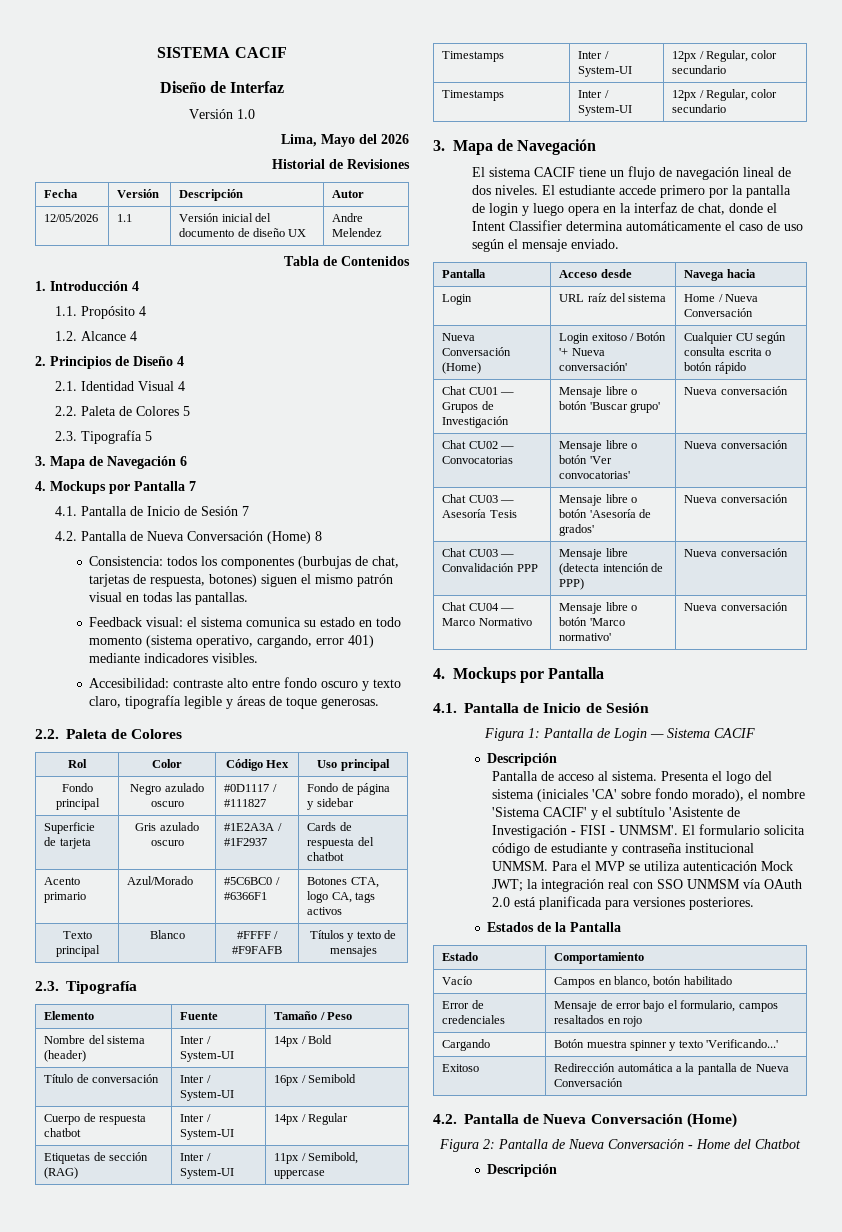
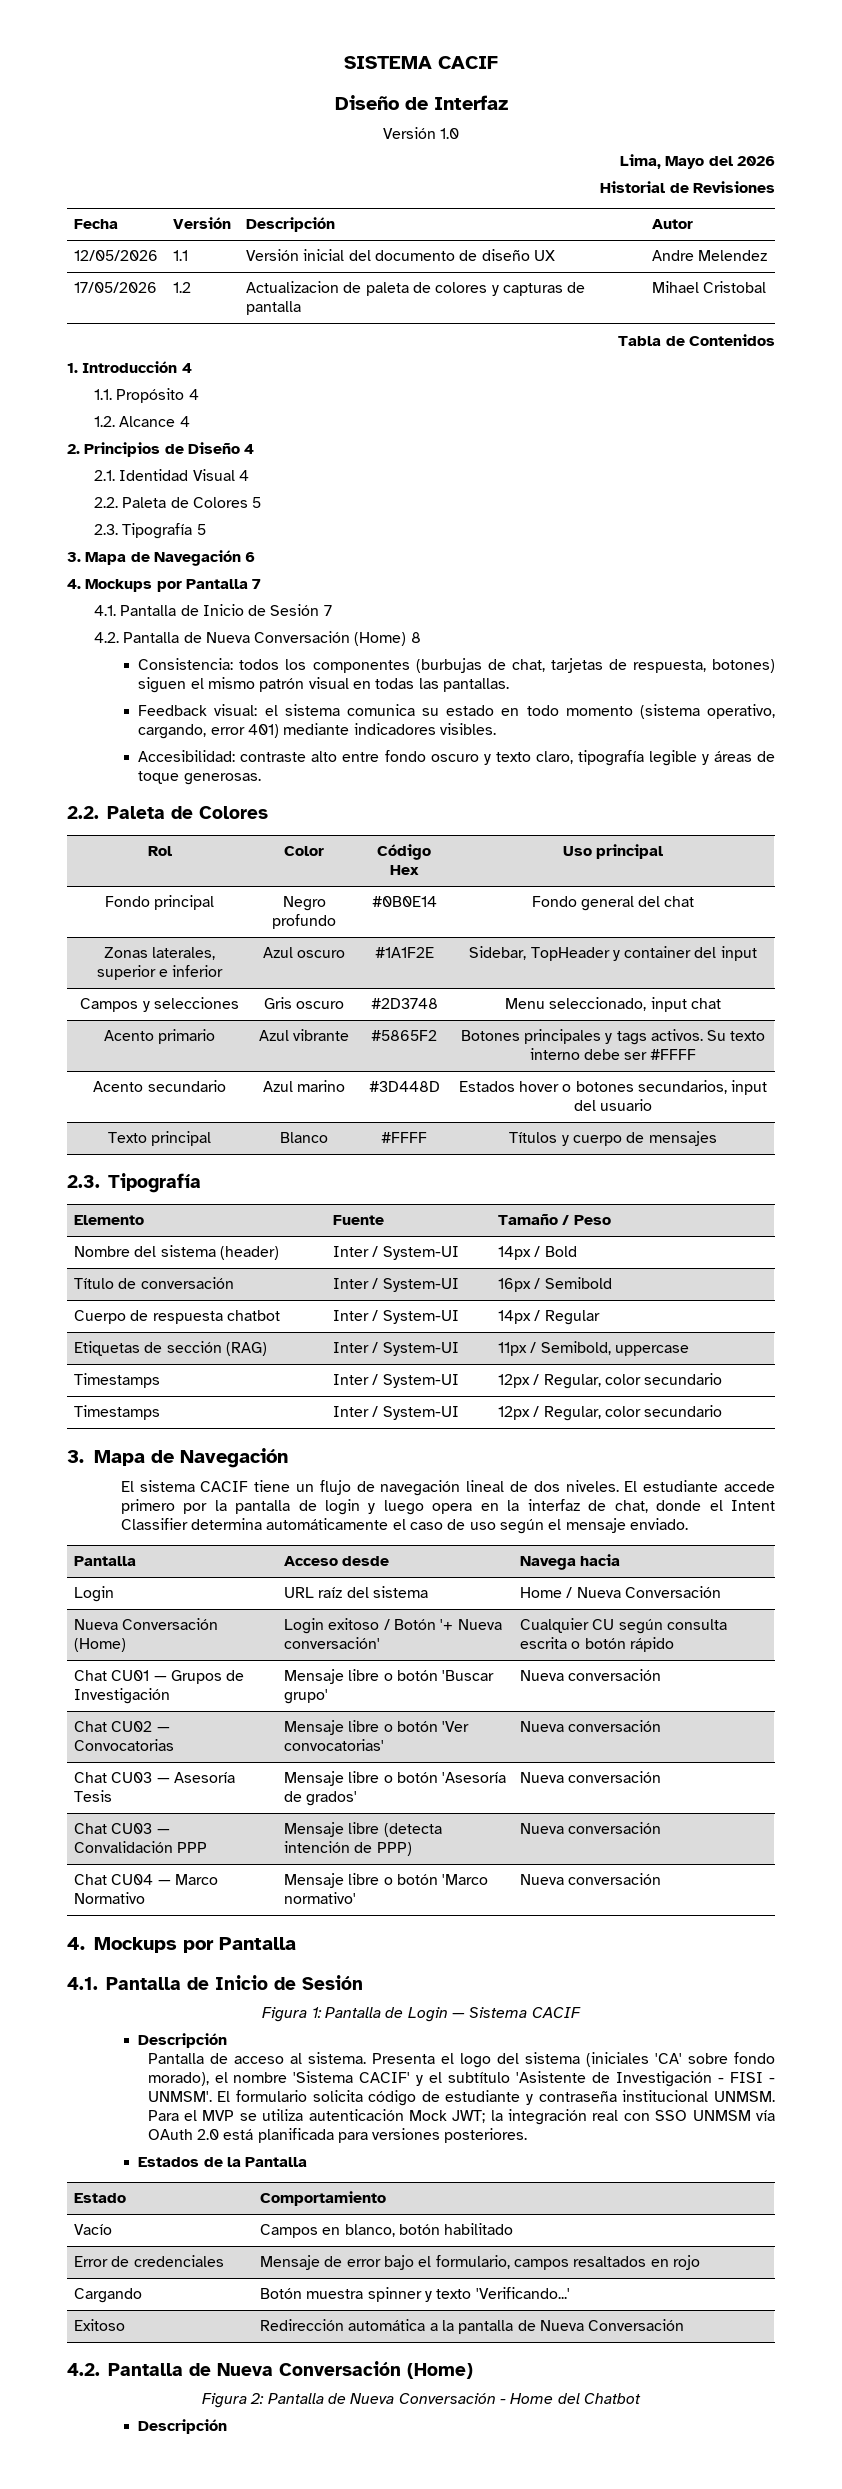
+ 17/05/2026 | 1.2 | Actualizacion de paleta de colores y capturas de pantalla | Mihael Cristobal
- Fondo principal | Negro azulado oscuro | #0D1117 / #111827 | Fondo de página y sidebar
- Superficie de tarjeta | Gris azulado oscuro | #1E2A3A / #1F2937 | Cards de respuesta del chatbot
- Acento primario | Azul/Morado | #5C6BC0 / #6366F1 | Botones CTA, logo CA, tags activos
+ Fondo principal | Negro profundo | #0B0E14 | Fondo general del chat
+ Zonas laterales, superior e inferior | Azul oscuro | #1A1F2E | Sidebar, TopHeader y container del input
+ Campos y selecciones | Gris oscuro | #2D3748 | Menu seleccionado, input chat
+ Acento primario | Azul vibrante | #5865F2 | Botones principales y tags activos. Su texto interno debe ser #FFFF
+ Acento secundario | Azul marino | #3D448D | Estados hover o botones secundarios, input del usuario
- Texto principal | Blanco | #FFFF / #F9FAFB | Títulos y texto de mensajes
+ Texto principal | Blanco | #FFFF | Títulos y cuerpo de mensajes

